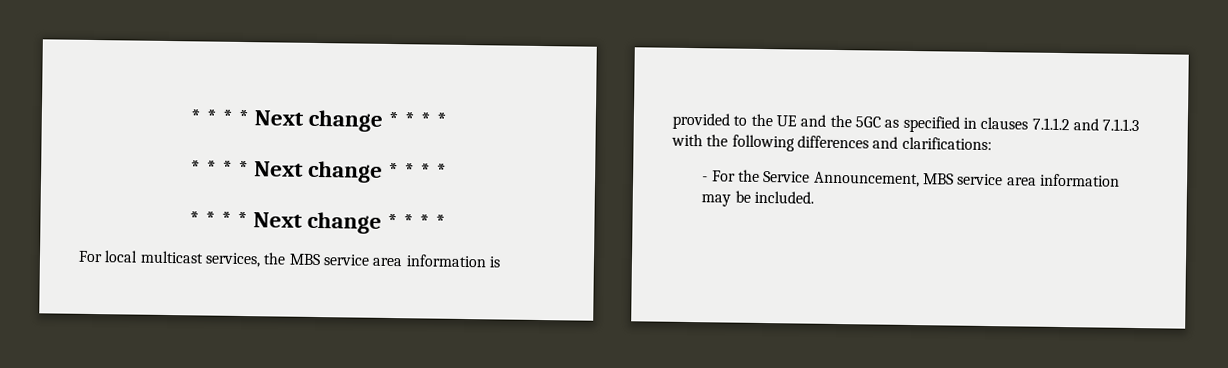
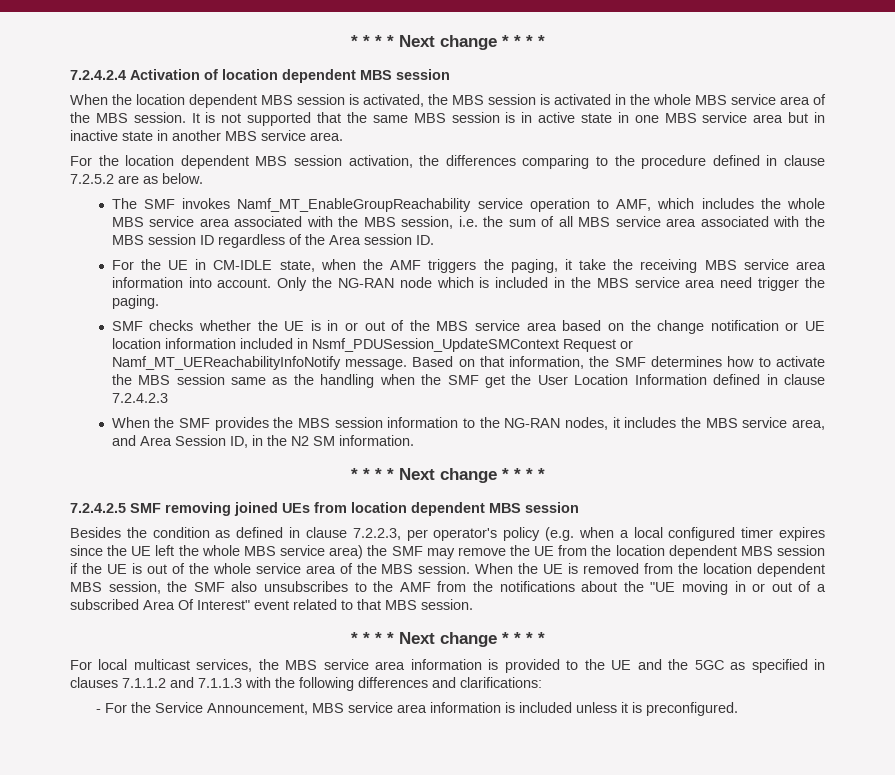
+ 7.2.4.2.4 Activation of location dependent MBS session
+ When the location dependent MBS session is activated, the MBS session is activated in the whole MBS service area of the MBS session. It is not supported that the same MBS session is in active state in one MBS service area but in inactive state in another MBS service area.
+ For the location dependent MBS session activation, the differences comparing to the procedure defined in clause 7.2.5.2 are as below.
+ The SMF invokes Namf_MT_EnableGroupReachability service operation to AMF, which includes the whole MBS service area associated with the MBS session, i.e. the sum of all MBS service area associated with the MBS session ID regardless of the Area session ID.
+ For the UE in CM-IDLE state, when the AMF triggers the paging, it take the receiving MBS service area information into account. Only the NG-RAN node which is included in the MBS service area need trigger the paging.
+ SMF checks whether the UE is in or out of the MBS service area based on the change notification or UE location information included in Nsmf_PDUSession_UpdateSMContext Request or Namf_MT_UEReachabilityInfoNotify message. Based on that information, the SMF determines how to activate the MBS session same as the handling when the SMF get the User Location Information defined in clause 7.2.4.2.3
+ When the SMF provides the MBS session information to the NG-RAN nodes, it includes the MBS service area, and Area Session ID, in the N2 SM information.
+ 7.2.4.2.5 SMF removing joined UEs from location dependent MBS session
+ Besides the condition as defined in clause 7.2.2.3, per operator's policy (e.g. when a local configured timer expires since the UE left the whole MBS service area) the SMF may remove the UE from the location dependent MBS session if the UE is out of the whole service area of the MBS session. When the UE is removed from the location dependent MBS session, the SMF also unsubscribes to the AMF from the notifications about the "UE moving in or out of a subscribed Area Of Interest" event related to that MBS session.
- - For the Service Announcement, MBS service area information may be included.
+ - For the Service Announcement, MBS service area information is included unless it is preconfigured.

